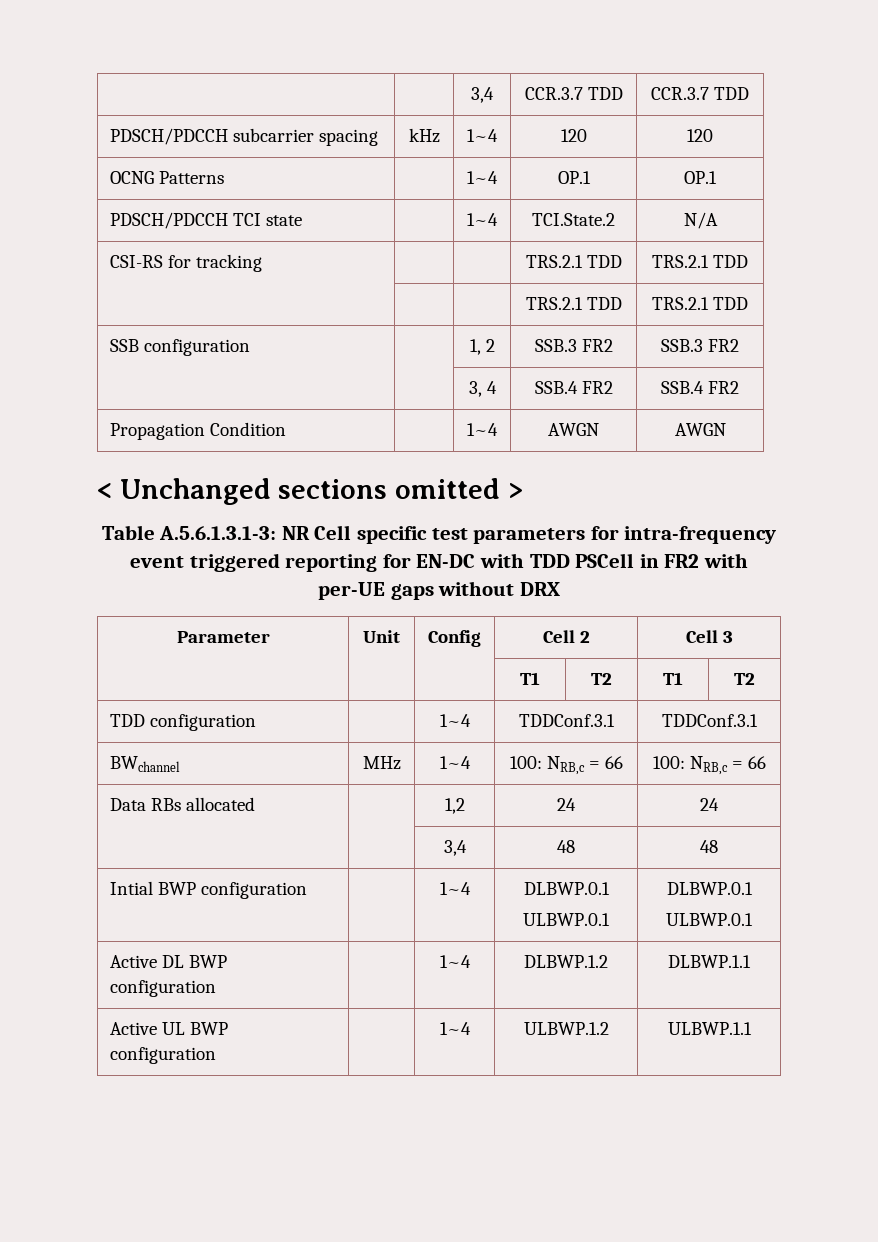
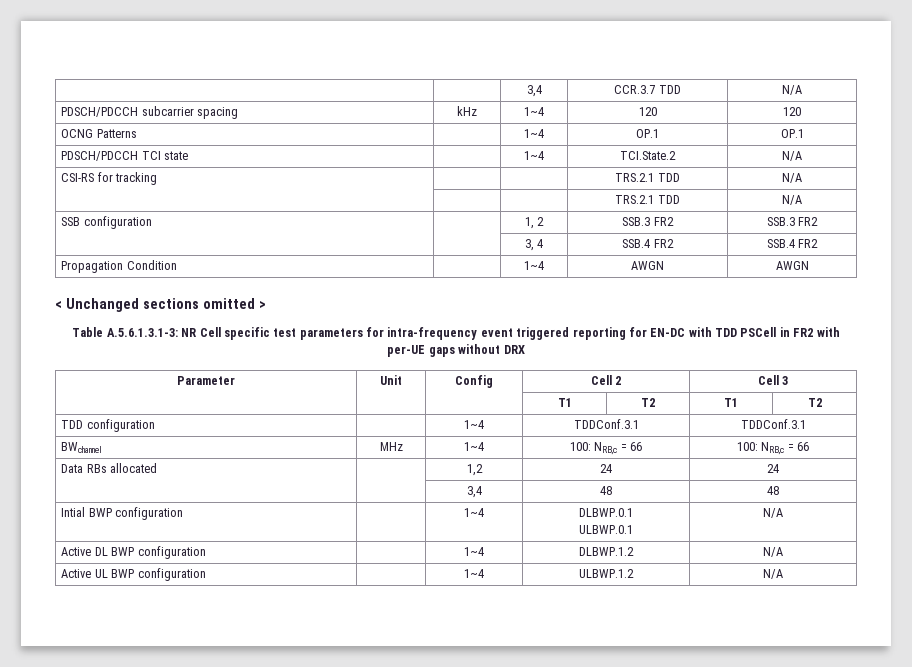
- | | 3,4 | CCR.3.7 TDD | CCR.3.7 TDD
+ | | 3,4 | CCR.3.7 TDD | N/A
- CSI-RS for tracking | | | TRS.2.1 TDD | TRS.2.1 TDD
- | | | TRS.2.1 TDD | TRS.2.1 TDD
+ CSI-RS for tracking | | | TRS.2.1 TDD | N/A
+ | | | TRS.2.1 TDD | N/A
  Intial BWP configuration | | 1~4 | DLBWP.0.1
- ULBWP.0.1 | DLBWP.0.1
- ULBWP.0.1
+ ULBWP.0.1 | N/A
- Active DL BWP configuration | | 1~4 | DLBWP.1.2 | DLBWP.1.1
+ Active DL BWP configuration | | 1~4 | DLBWP.1.2 | N/A
- Active UL BWP configuration | | 1~4 | ULBWP.1.2 | ULBWP.1.1
+ Active UL BWP configuration | | 1~4 | ULBWP.1.2 | N/A

